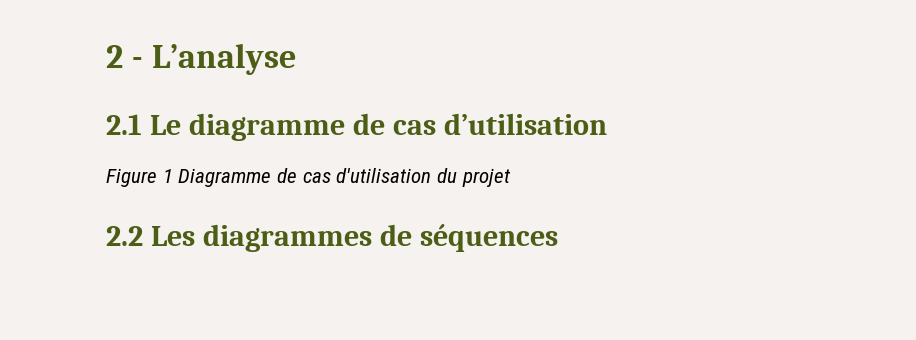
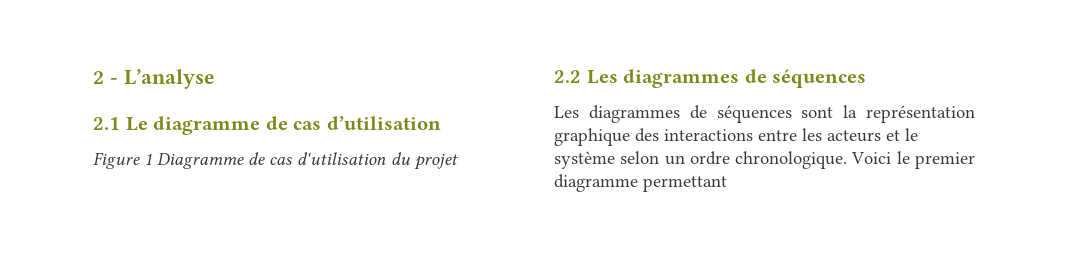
+ Les diagrammes de séquences sont la représentation graphique des interactions entre les acteurs et le système selon un ordre chronologique. Voici le premier diagramme permettant

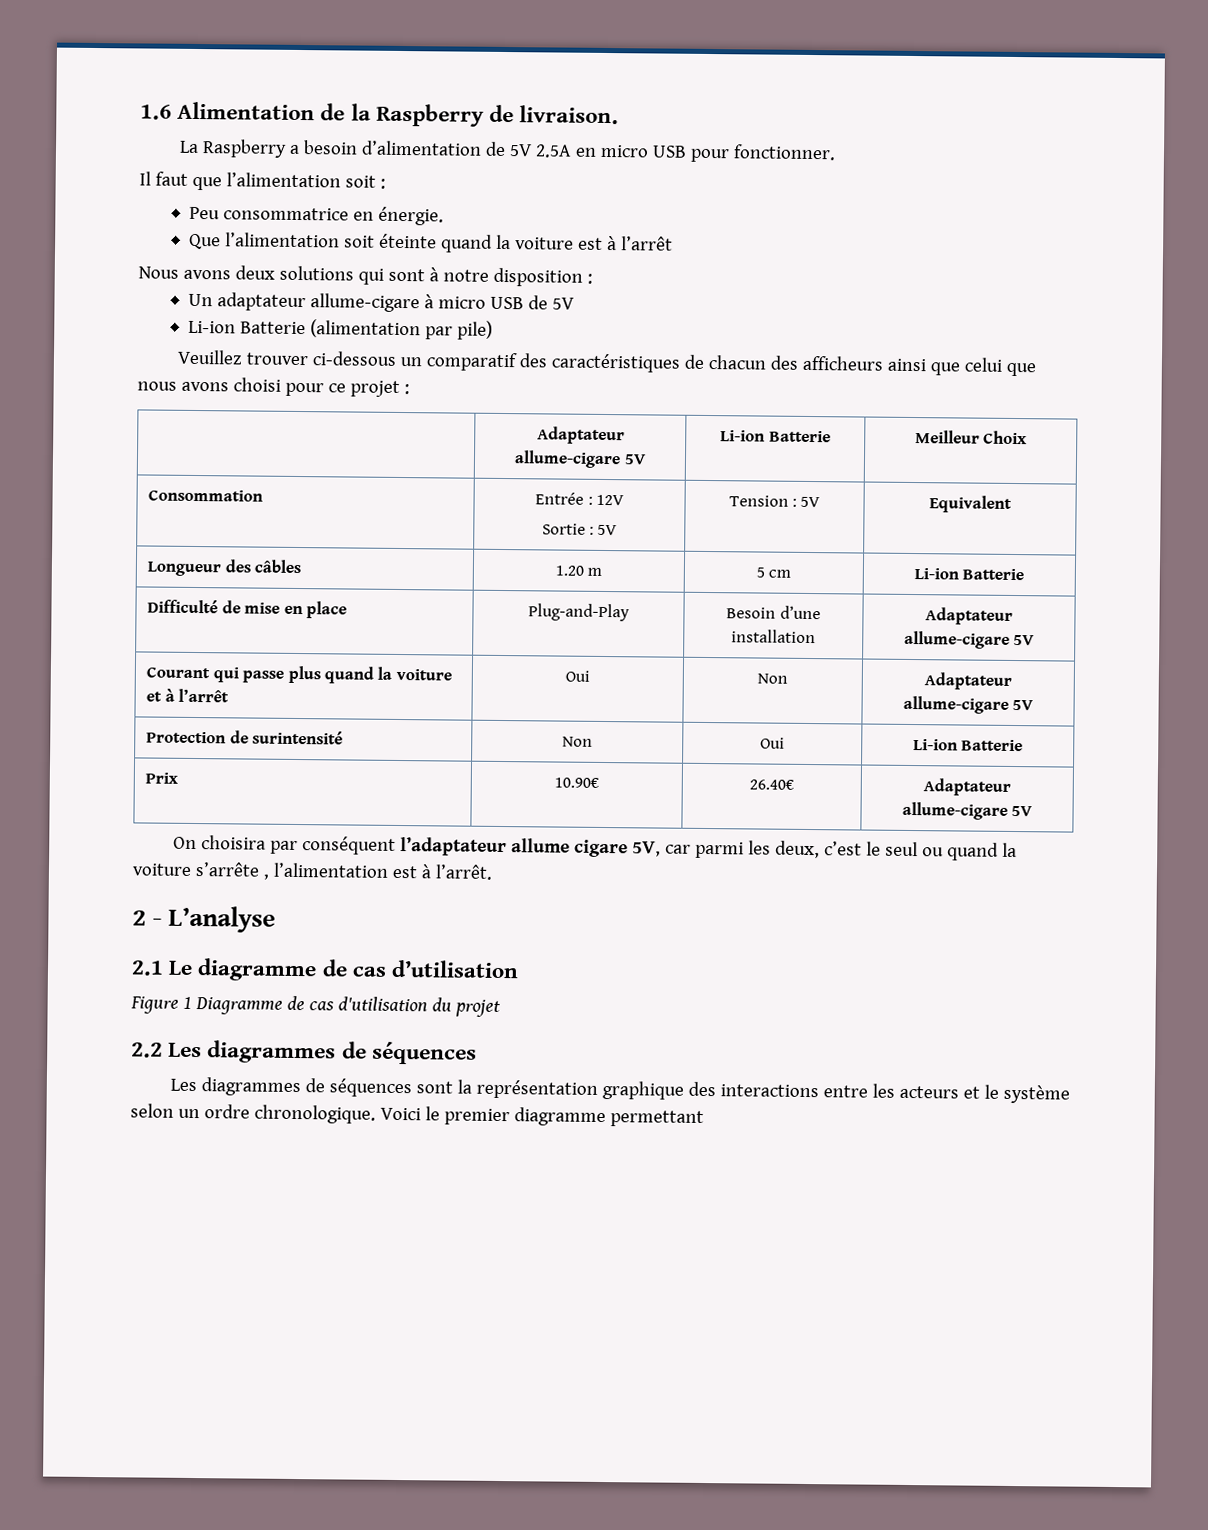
+ 1.6 Alimentation de la Raspberry de livraison.
+ La Raspberry a besoin d’alimentation de 5V 2.5A en micro USB pour fonctionner.
+ Il faut que l’alimentation soit :
+ Peu consommatrice en énergie.
+ Que l’alimentation soit éteinte quand la voiture est à l’arrêt
+ Nous avons deux solutions qui sont à notre disposition :
+ Un adaptateur allume-cigare à micro USB de 5V
+ Li-ion Batterie (alimentation par pile)
+ Veuillez trouver ci-dessous un comparatif des caractéristiques de chacun des afficheurs ainsi que celui que nous avons choisi pour ce projet :
+ | Adaptateur allume-cigare 5V | Li-ion Batterie | Meilleur Choix
+ Consommation | Entrée : 12V
+ Sortie : 5V | Tension : 5V | Equivalent
+ Longueur des câbles | 1.20 m | 5 cm | Li-ion Batterie
+ Difficulté de mise en place | Plug-and-Play | Besoin d’une installation | Adaptateur allume-cigare 5V
+ Courant qui passe plus quand la voiture et à l’arrêt | Oui | Non | Adaptateur allume-cigare 5V
+ Protection de surintensité | Non | Oui | Li-ion Batterie
+ Prix | 10.90€ | 26.40€ | Adaptateur allume-cigare 5V
+ On choisira par conséquent l’adaptateur allume cigare 5V, car parmi les deux, c’est le seul ou quand la voiture s’arrête , l’alimentation est à l’arrêt.

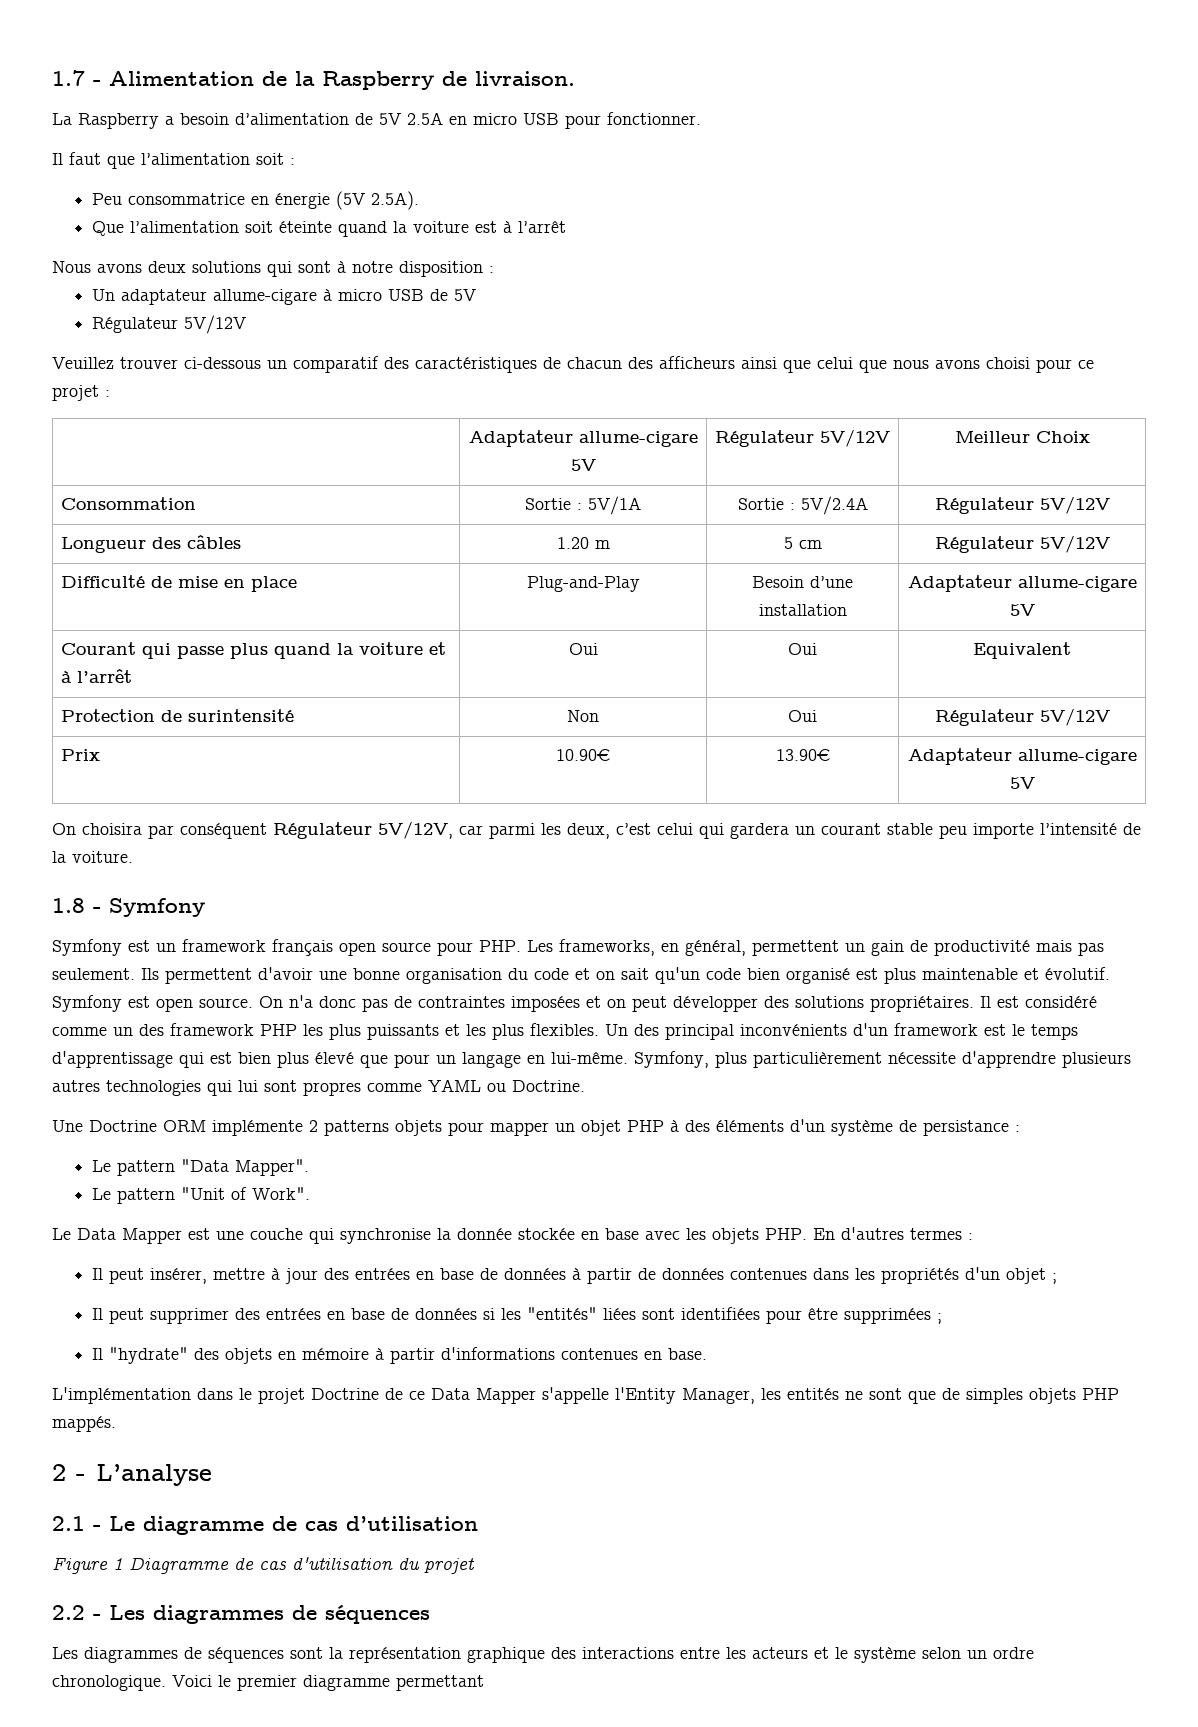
- 1.6 Alimentation de la Raspberry de livraison.
+ 1.7 - Alimentation de la Raspberry de livraison.
- Peu consommatrice en énergie.
+ Peu consommatrice en énergie (5V 2.5A).
  Un adaptateur allume-cigare à micro USB de 5V
- Li-ion Batterie (alimentation par pile)
+ Régulateur 5V/12V
- | Adaptateur allume-cigare 5V | Li-ion Batterie | Meilleur Choix
+ | Adaptateur allume-cigare 5V | Régulateur 5V/12V | Meilleur Choix
- Consommation | Entrée : 12V
- Sortie : 5V | Tension : 5V | Equivalent
+ Consommation | Sortie : 5V/1A | Sortie : 5V/2.4A | Régulateur 5V/12V
- Longueur des câbles | 1.20 m | 5 cm | Li-ion Batterie
+ Longueur des câbles | 1.20 m | 5 cm | Régulateur 5V/12V
- Courant qui passe plus quand la voiture et à l’arrêt | Oui | Non | Adaptateur allume-cigare 5V
+ Courant qui passe plus quand la voiture et à l’arrêt | Oui | Oui | Equivalent
- Protection de surintensité | Non | Oui | Li-ion Batterie
+ Protection de surintensité | Non | Oui | Régulateur 5V/12V
- Prix | 10.90€ | 26.40€ | Adaptateur allume-cigare 5V
+ Prix | 10.90€ | 13.90€ | Adaptateur allume-cigare 5V
- On choisira par conséquent l’adaptateur allume cigare 5V, car parmi les deux, c’est le seul ou quand la voiture s’arrête , l’alimentation est à l’arrêt.
+ On choisira par conséquent Régulateur 5V/12V, car parmi les deux, c’est celui qui gardera un courant stable peu importe l’intensité de la voiture.
+ 1.8 - Symfony
+ Symfony est un framework français open source pour PHP. Les frameworks, en général, permettent un gain de productivité mais pas seulement. Ils permettent d'avoir une bonne organisation du code et on sait qu'un code bien organisé est plus maintenable et évolutif. Symfony est open source. On n'a donc pas de contraintes imposées et on peut développer des solutions propriétaires. Il est considéré comme un des framework PHP les plus puissants et les plus flexibles. Un des principal inconvénients d'un framework est le temps d'apprentissage qui est bien plus élevé que pour un langage en lui-même. Symfony, plus particulièrement nécessite d'apprendre plusieurs autres technologies qui lui sont propres comme YAML ou Doctrine.
+ Une Doctrine ORM implémente 2 patterns objets pour mapper un objet PHP à des éléments d'un système de persistance :
+ Le pattern "Data Mapper".
+ Le pattern "Unit of Work".
+ Le Data Mapper est une couche qui synchronise la donnée stockée en base avec les objets PHP. En d'autres termes :
+ Il peut insérer, mettre à jour des entrées en base de données à partir de données contenues dans les propriétés d'un objet ;
+ Il peut supprimer des entrées en base de données si les "entités" liées sont identifiées pour être supprimées ;
+ Il "hydrate" des objets en mémoire à partir d'informations contenues en base.
+ L'implémentation dans le projet Doctrine de ce Data Mapper s'appelle l'Entity Manager, les entités ne sont que de simples objets PHP mappés.
- 2.1 Le diagramme de cas d’utilisation
+ 2.1 - Le diagramme de cas d’utilisation
- 2.2 Les diagrammes de séquences
+ 2.2 - Les diagrammes de séquences

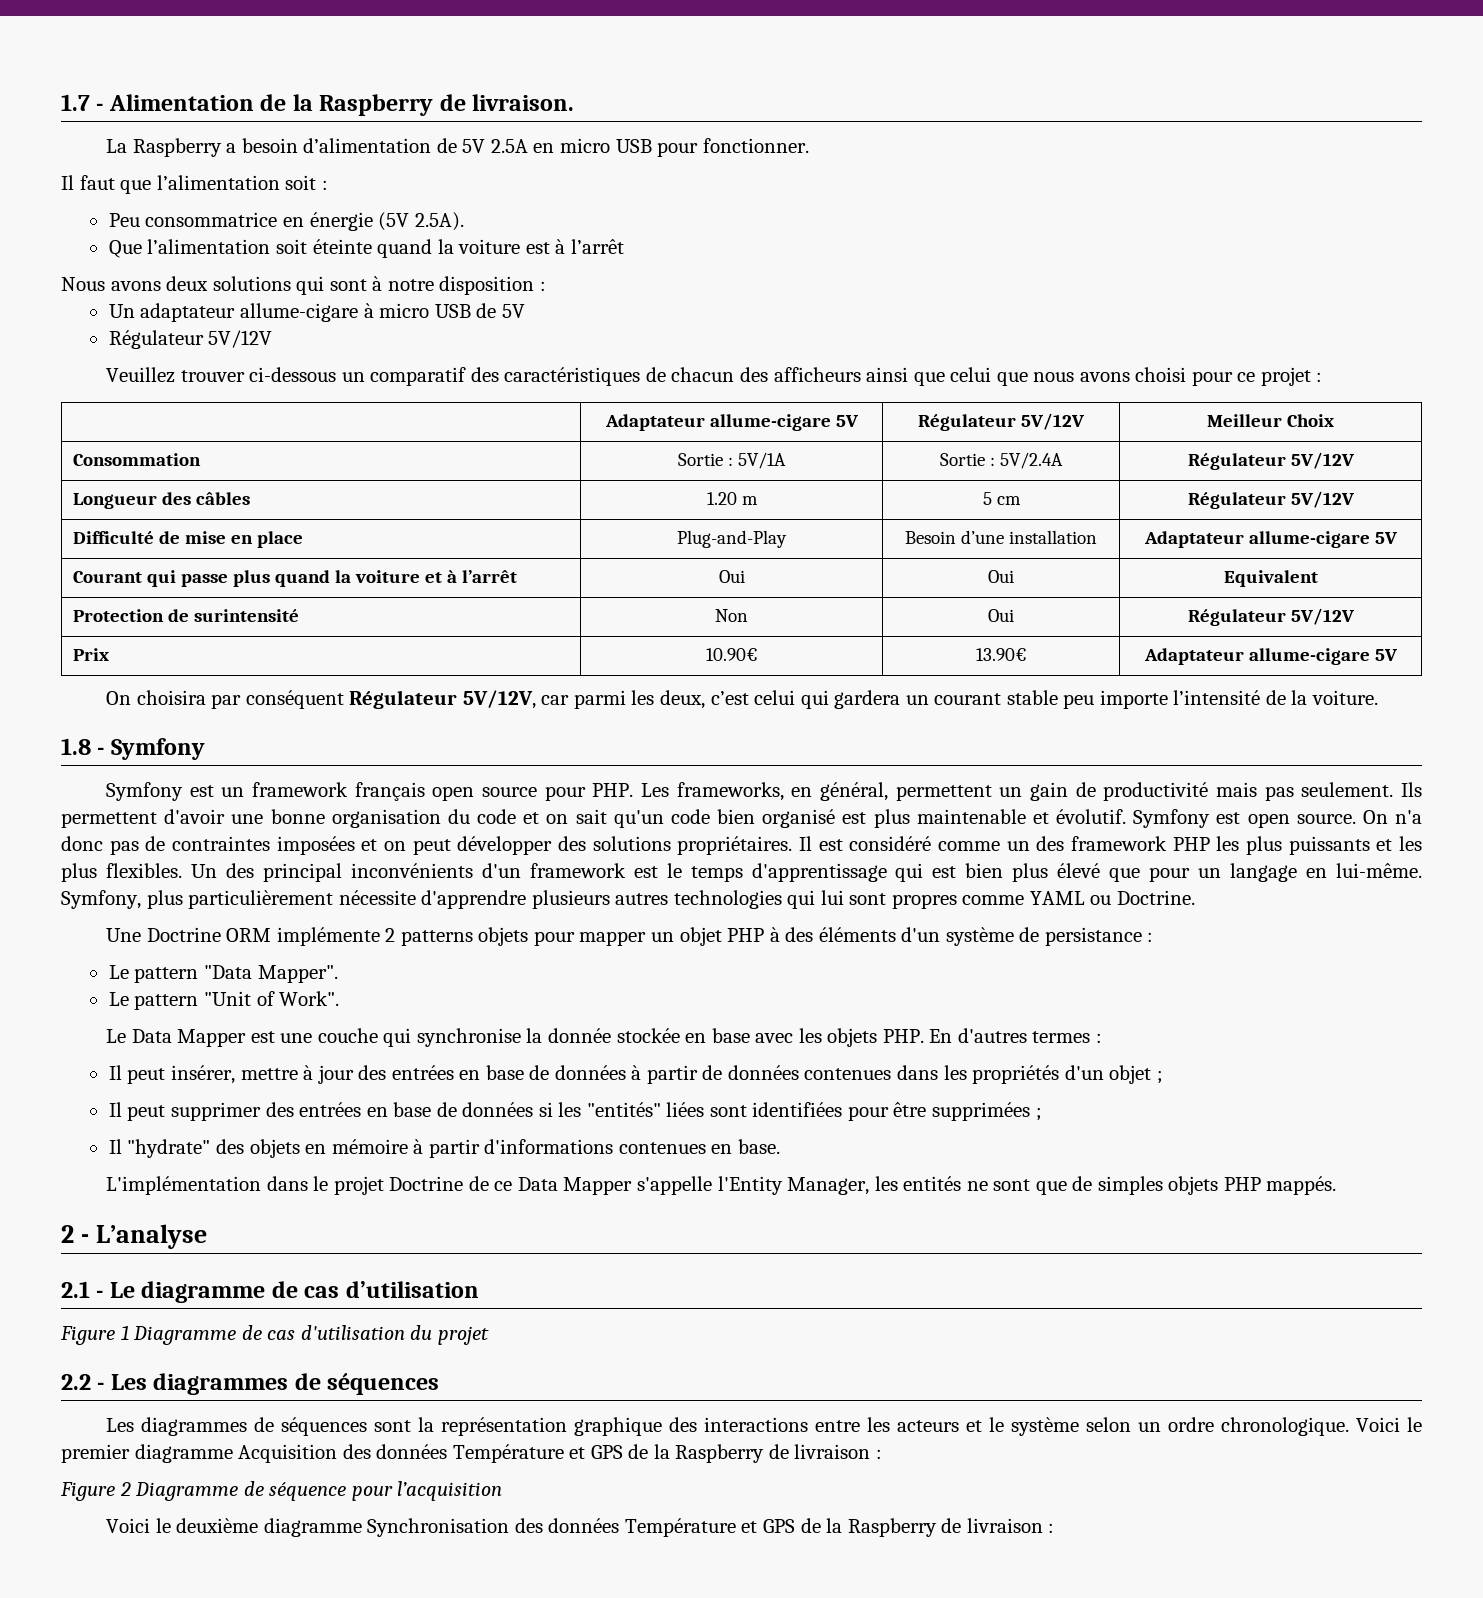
- Voici le premier diagramme permettant
+ Voici le premier diagramme Acquisition des données Température et GPS de la Raspberry de livraison :
+ Figure 2 Diagramme de séquence pour l’acquisition
+ Voici le deuxième diagramme Synchronisation des données Température et GPS de la Raspberry de livraison :

